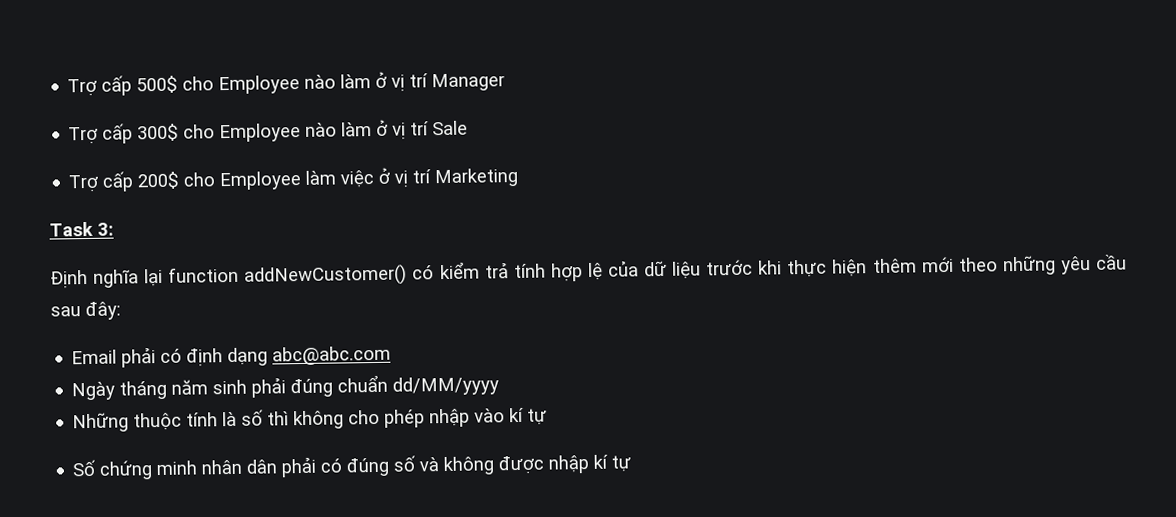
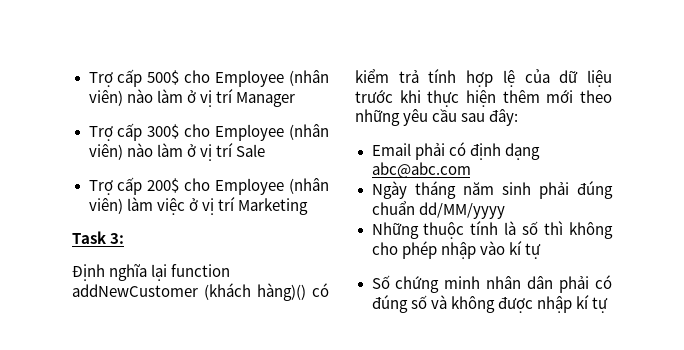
- Trợ cấp 500$ cho Employee nào làm ở vị trí Manager
+ Trợ cấp 500$ cho Employee (nhân viên) nào làm ở vị trí Manager
- Trợ cấp 300$ cho Employee nào làm ở vị trí Sale
+ Trợ cấp 300$ cho Employee (nhân viên) nào làm ở vị trí Sale
- Trợ cấp 200$ cho Employee làm việc ở vị trí Marketing
+ Trợ cấp 200$ cho Employee (nhân viên) làm việc ở vị trí Marketing
- Định nghĩa lại function addNewCustomer() có kiểm trả tính hợp lệ của dữ liệu trước khi thực hiện thêm mới theo những yêu cầu sau đây:
+ Định nghĩa lại function addNewCustomer (khách hàng)() có kiểm trả tính hợp lệ của dữ liệu trước khi thực hiện thêm mới theo những yêu cầu sau đây:

